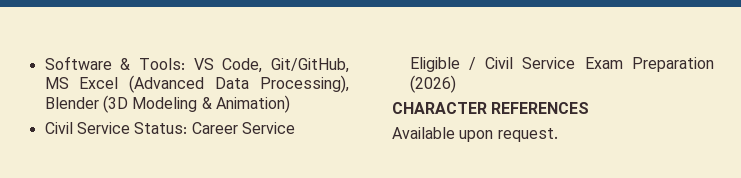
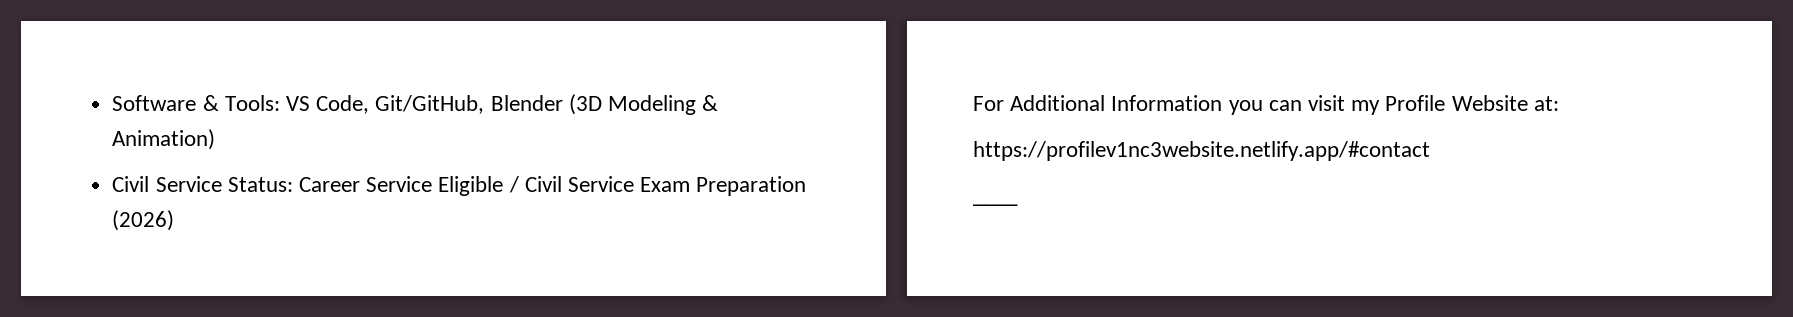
- Software & Tools: VS Code, Git/GitHub, MS Excel (Advanced Data Processing), Blender (3D Modeling & Animation)
+ Software & Tools: VS Code, Git/GitHub, Blender (3D Modeling & Animation)
- CHARACTER REFERENCES
- Available upon request.
+ For Additional Information you can visit my Profile Website at:
+ https://profilev1nc3website.netlify.app/#contact
+ ____

